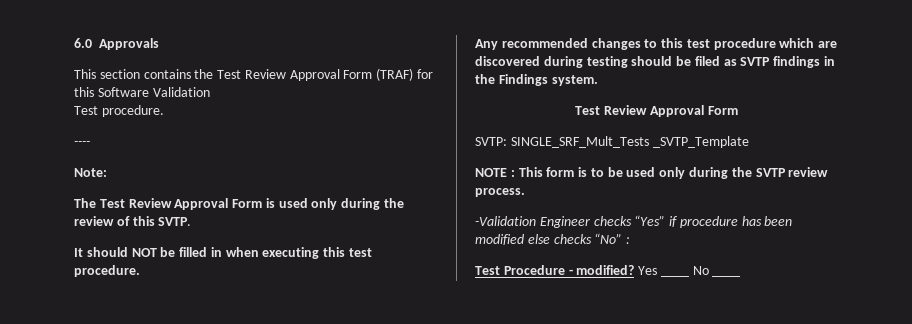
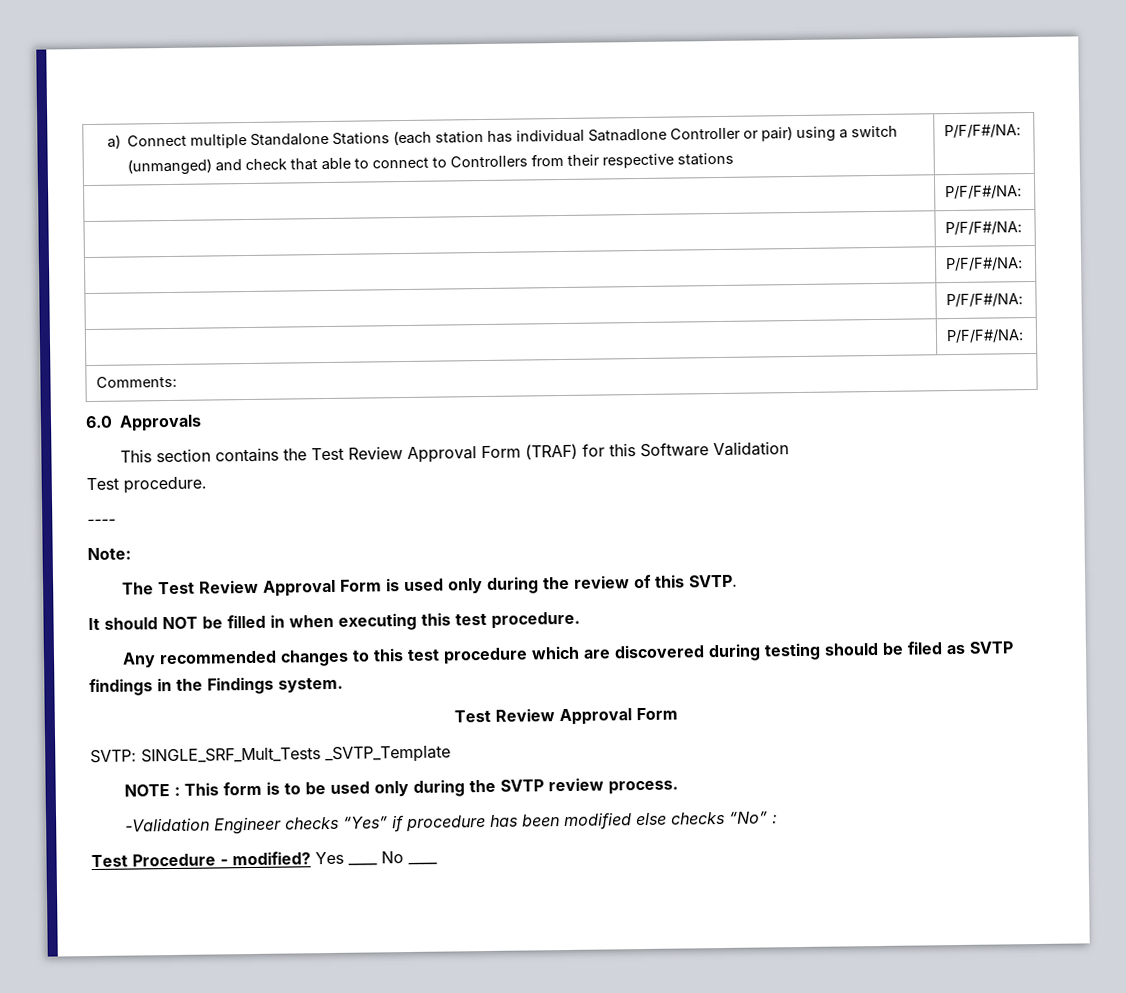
+ a) Connect multiple Standalone Stations (each station has individual Satnadlone Controller or pair) using a switch (unmanged) and check that able to connect to Controllers from their respective stations | P/F/F#/NA:
+ | P/F/F#/NA:
+ | P/F/F#/NA:
+ | P/F/F#/NA:
+ | P/F/F#/NA:
+ | P/F/F#/NA:
+ Comments:

